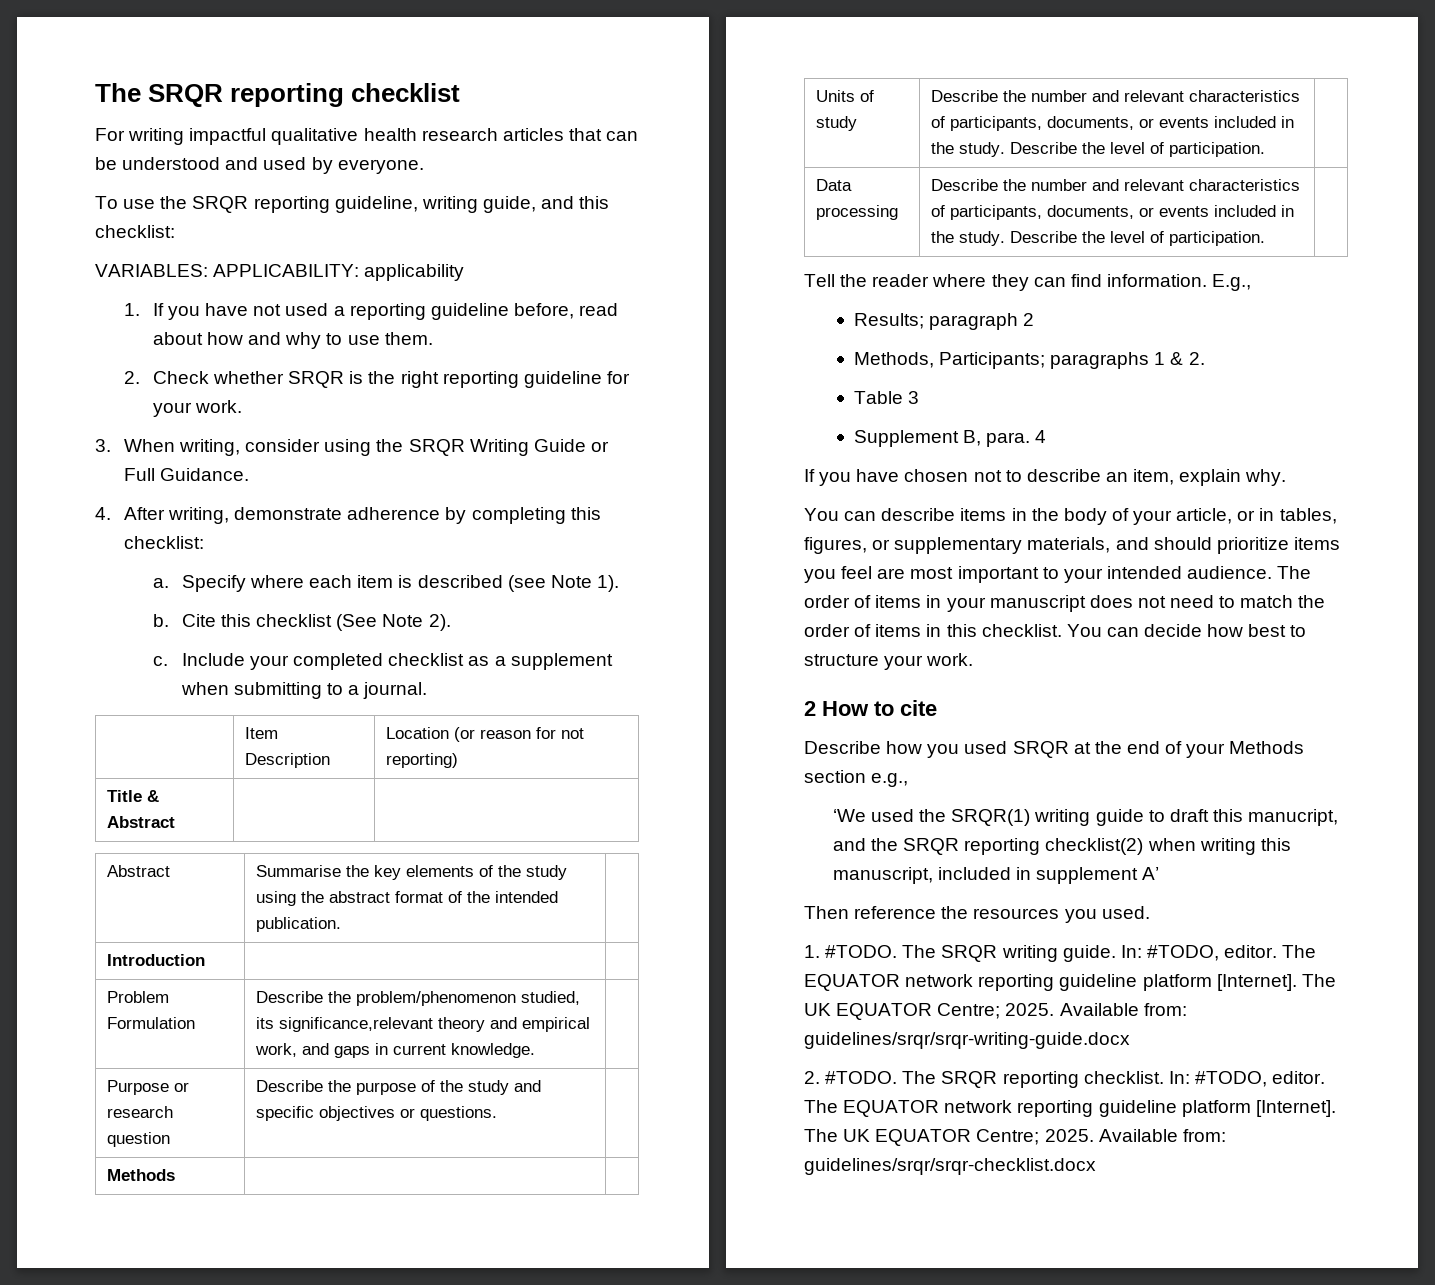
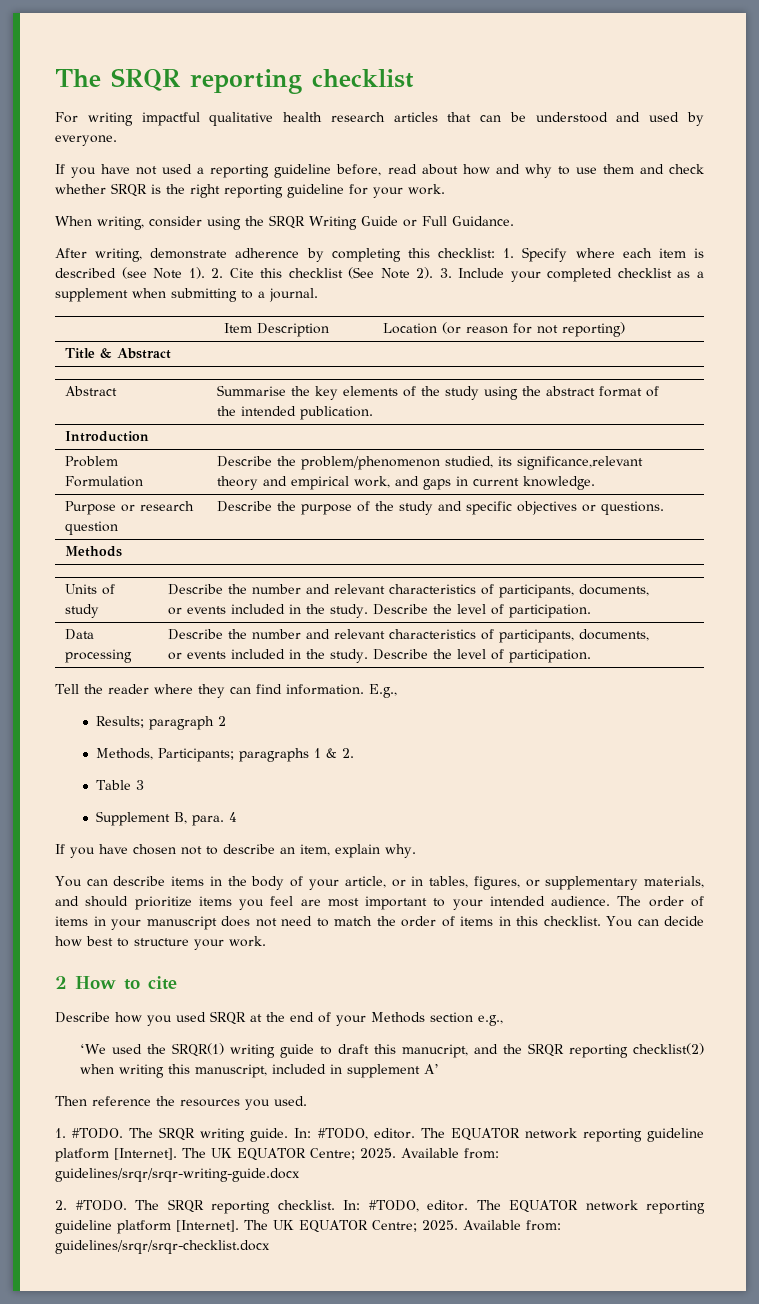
- To use the SRQR reporting guideline, writing guide, and this checklist:
- VARIABLES: APPLICABILITY: applicability
- 1. If you have not used a reporting guideline before, read about how and why to use them.
- 2. Check whether SRQR is the right reporting guideline for your work.
+ If you have not used a reporting guideline before, read about how and why to use them and check whether SRQR is the right reporting guideline for your work.
- 3. When writing, consider using the SRQR Writing Guide or Full Guidance.
+ When writing, consider using the SRQR Writing Guide or Full Guidance.
- 4. After writing, demonstrate adherence by completing this checklist:
- a. Specify where each item is described (see Note 1).
- b. Cite this checklist (See Note 2).
- c. Include your completed checklist as a supplement when submitting to a journal.
+ After writing, demonstrate adherence by completing this checklist: 1. Specify where each item is described (see Note 1). 2. Cite this checklist (See Note 2). 3. Include your completed checklist as a supplement when submitting to a journal.

